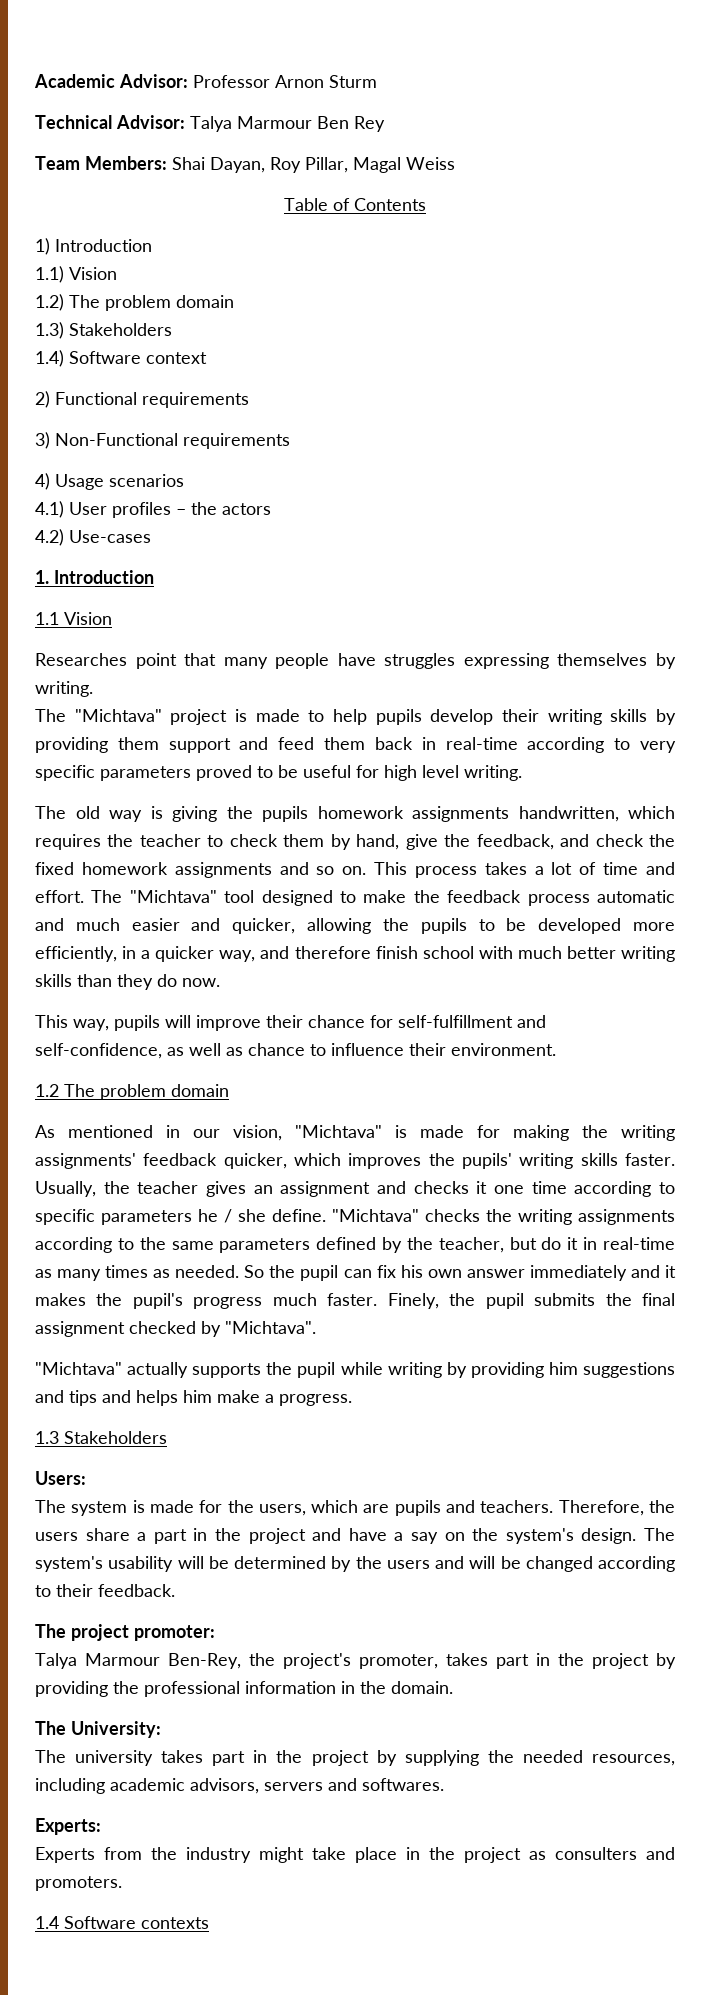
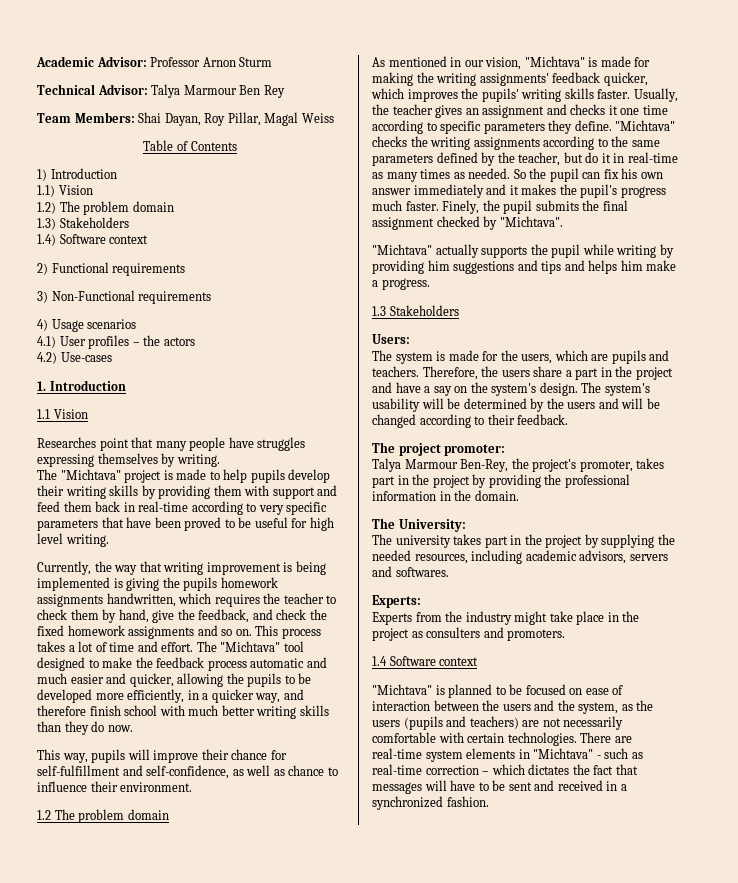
- The "Michtava" project is made to help pupils develop their writing skills by providing them support and feed them back in real-time according to very specific parameters proved to be useful for high level writing.
+ The "Michtava" project is made to help pupils develop their writing skills by providing them with support and feed them back in real-time according to very specific parameters that have been proved to be useful for high level writing.
- The old way is giving the pupils homework assignments handwritten, which requires the teacher to check them by hand, give the feedback, and check the fixed homework assignments and so on.
+ Currently, the way that writing improvement is being implemented is giving the pupils homework assignments handwritten, which requires the teacher to check them by hand, give the feedback, and check the fixed homework assignments and so on.
- Usually, the teacher gives an assignment and checks it one time according to specific parameters he / she define.
+ Usually, the teacher gives an assignment and checks it one time according to specific parameters they define.
- 1.4 Software contexts
+ 1.4 Software context
+ "Michtava" is planned to be focused on ease of interaction between the users and the system, as the users (pupils and teachers) are not necessarily comfortable with certain technologies. There are real-time system elements in "Michtava" - such as real-time correction – which dictates the fact that messages will have to be sent and received in a synchronized fashion.

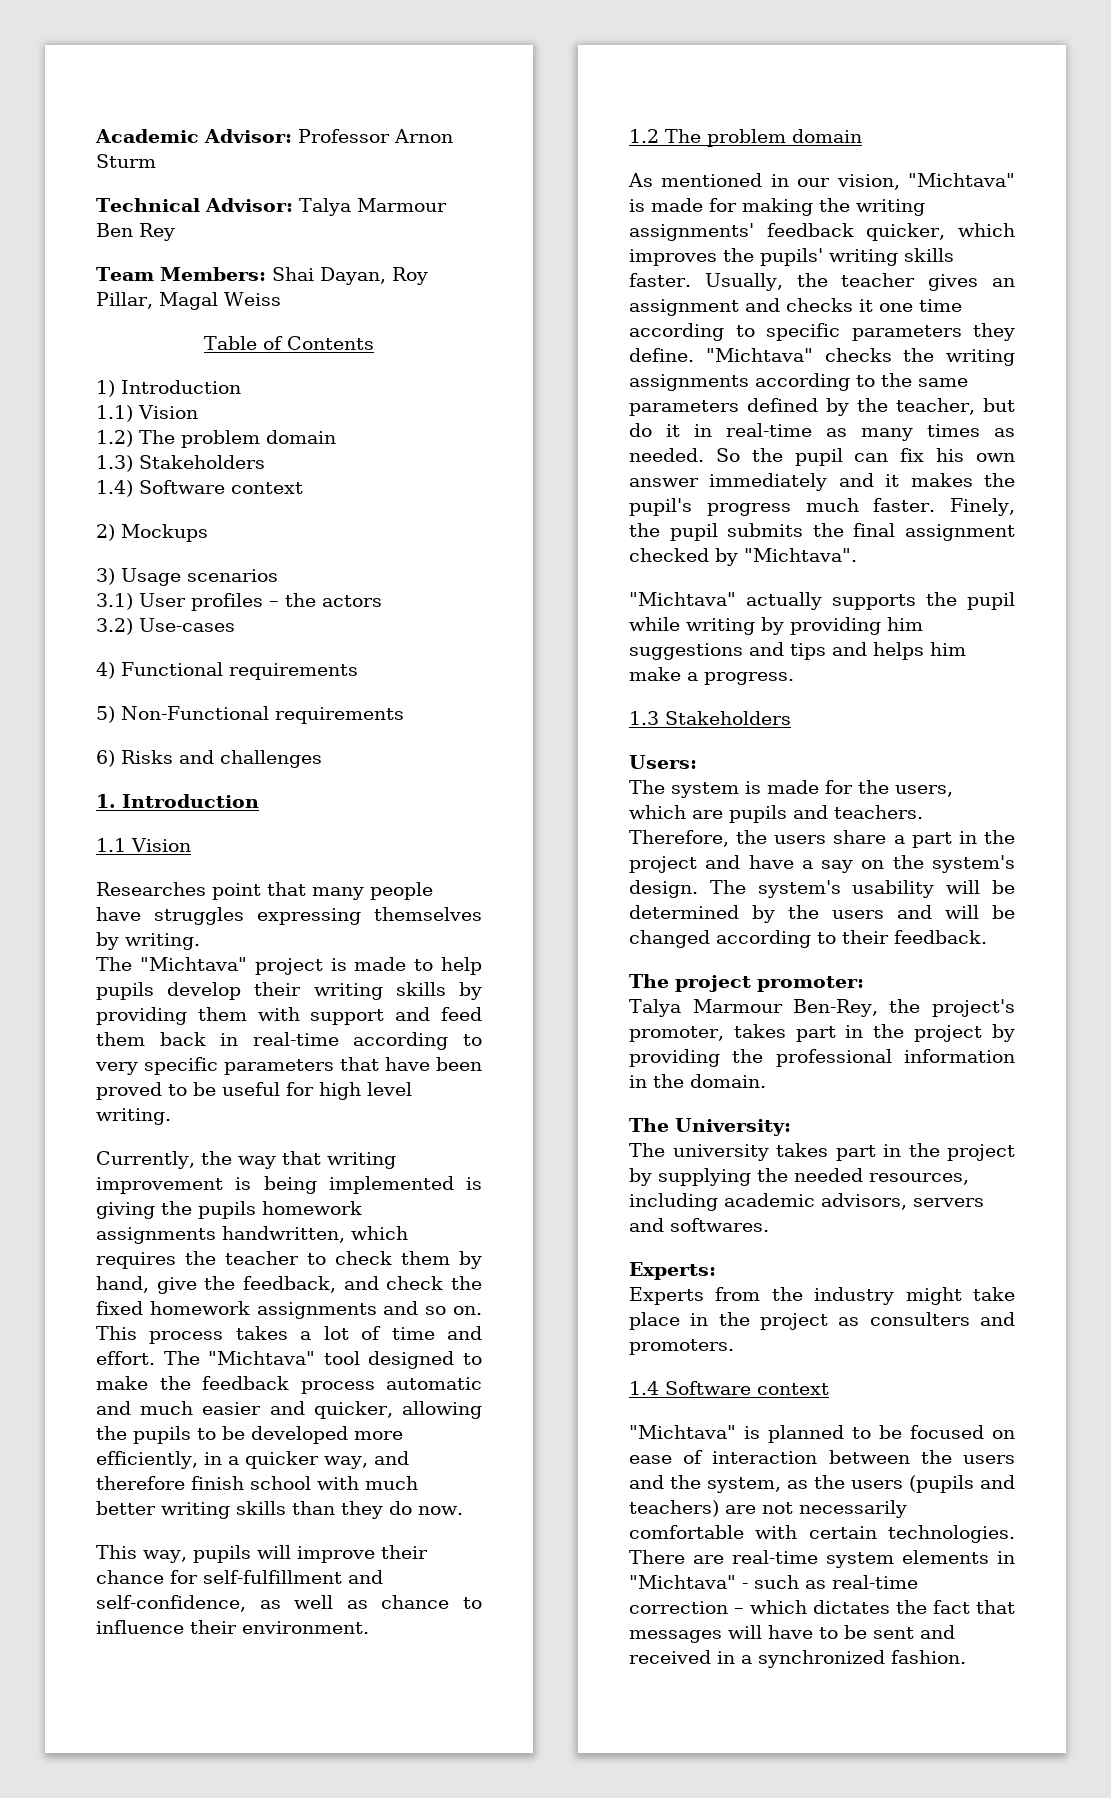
- 2) Functional requirements
+ 2) Mockups
- 3) Non-Functional requirements
- 4) Usage scenarios
+ 3) Usage scenarios
- 4.1) User profiles – the actors
+ 3.1) User profiles – the actors
- 4.2) Use-cases
+ 3.2) Use-cases
+ 4) Functional requirements
+ 5) Non-Functional requirements
+ 6) Risks and challenges

